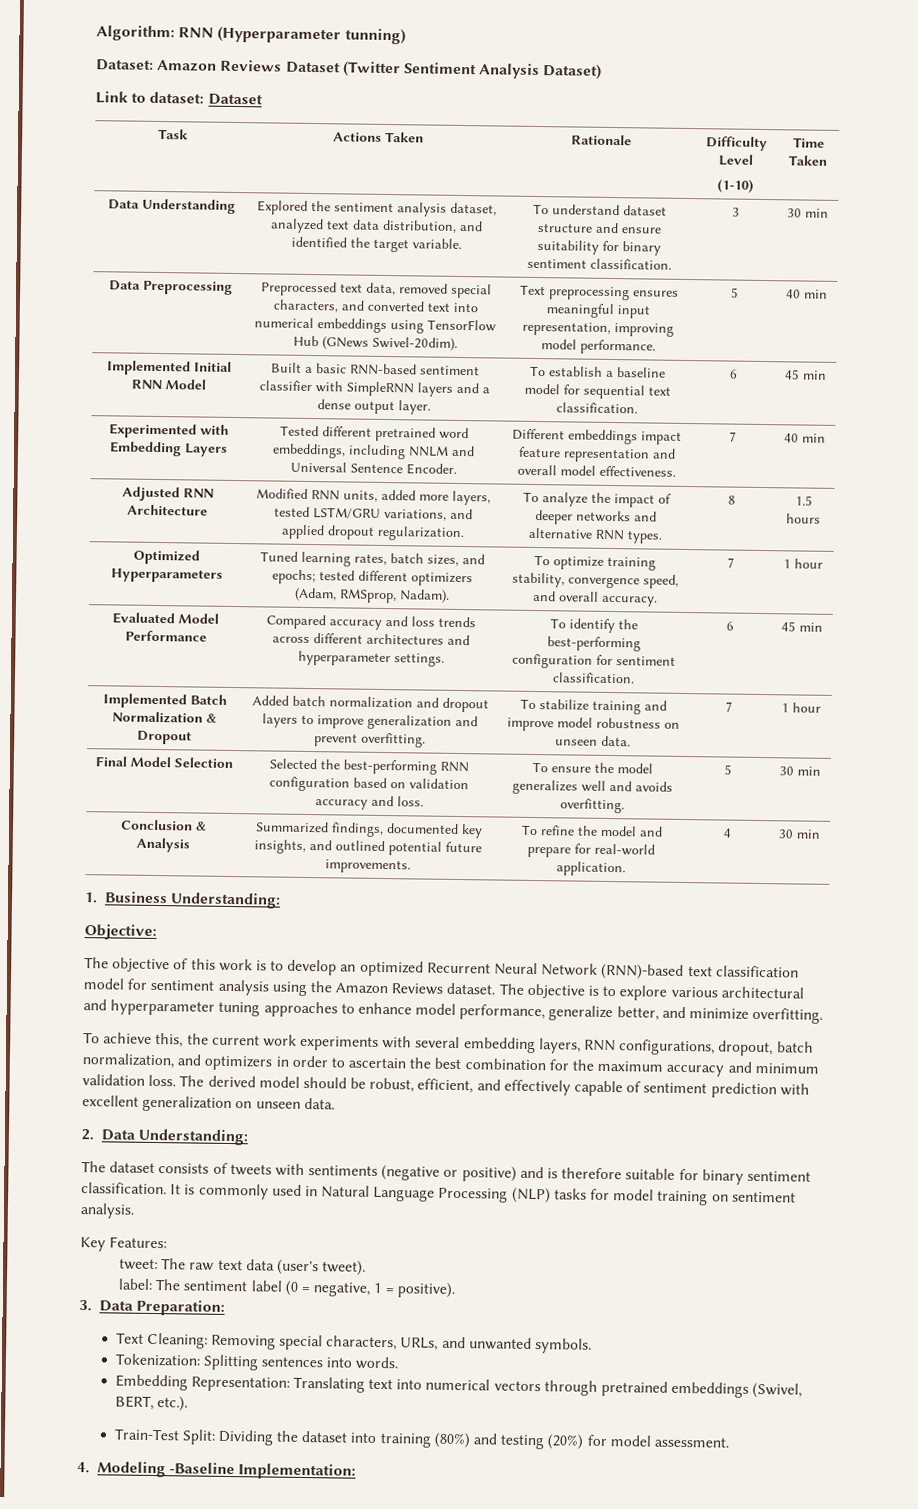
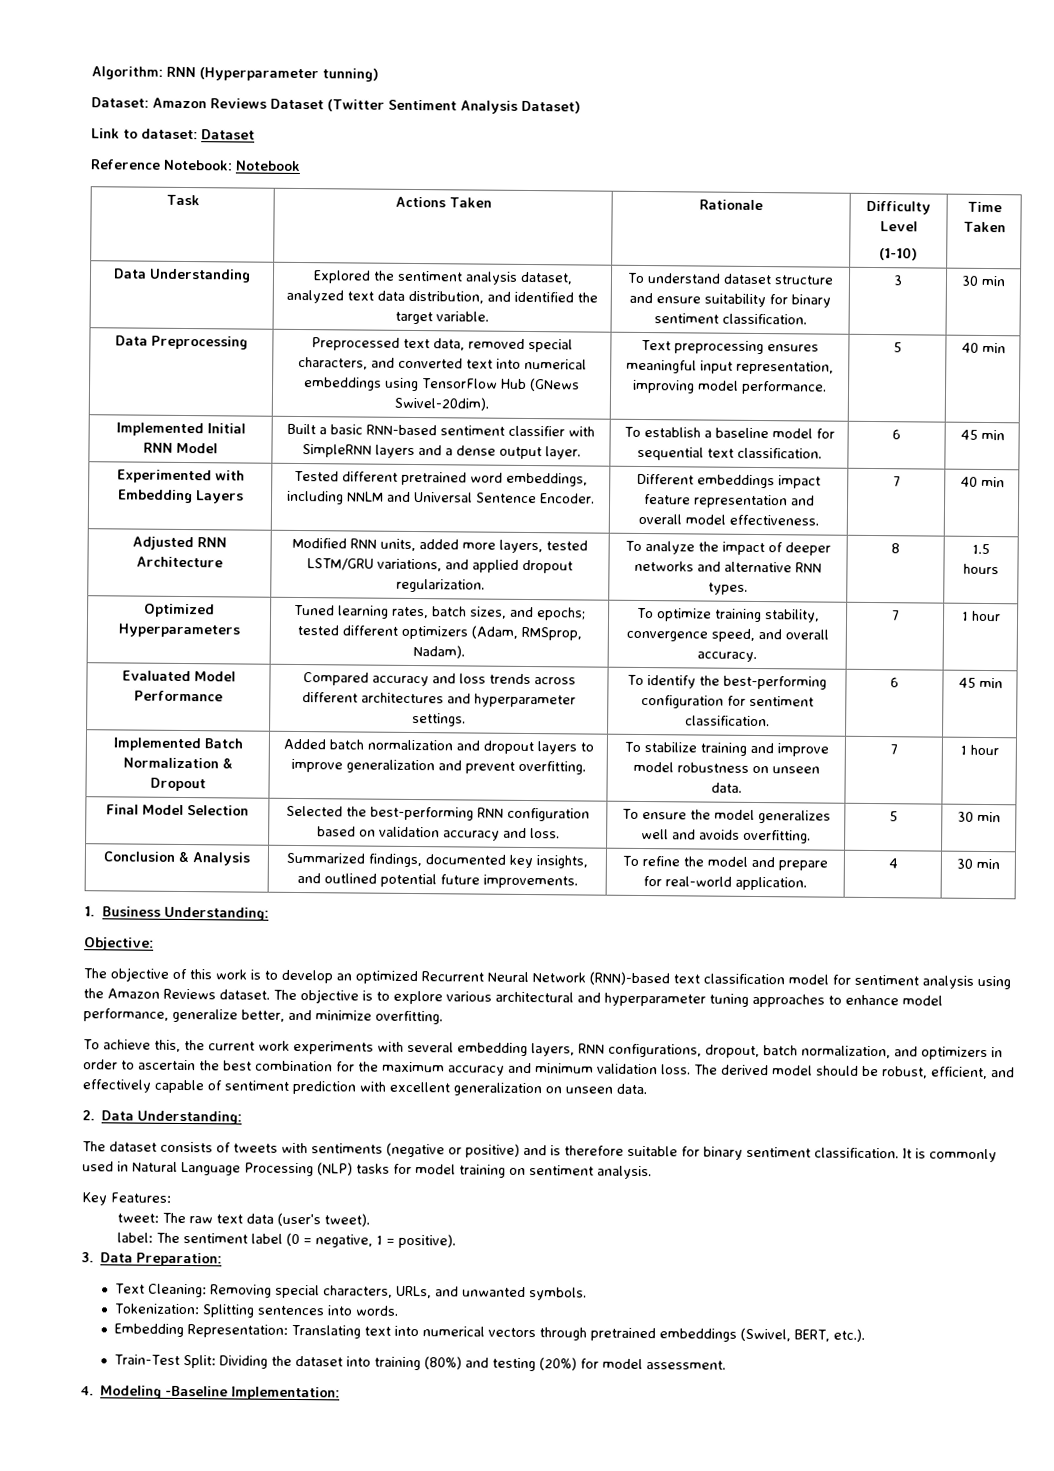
+ Reference Notebook: Notebook

